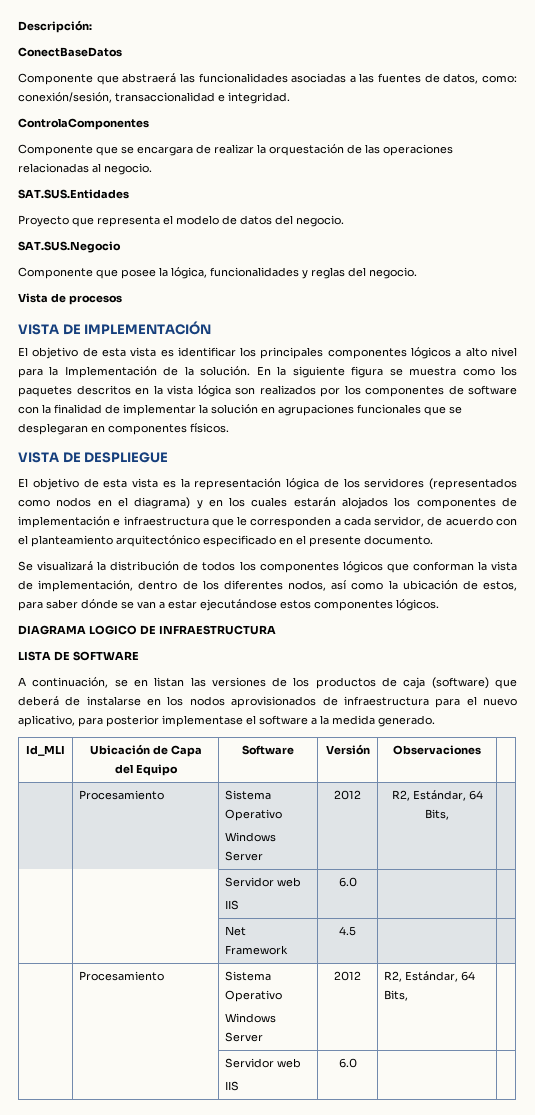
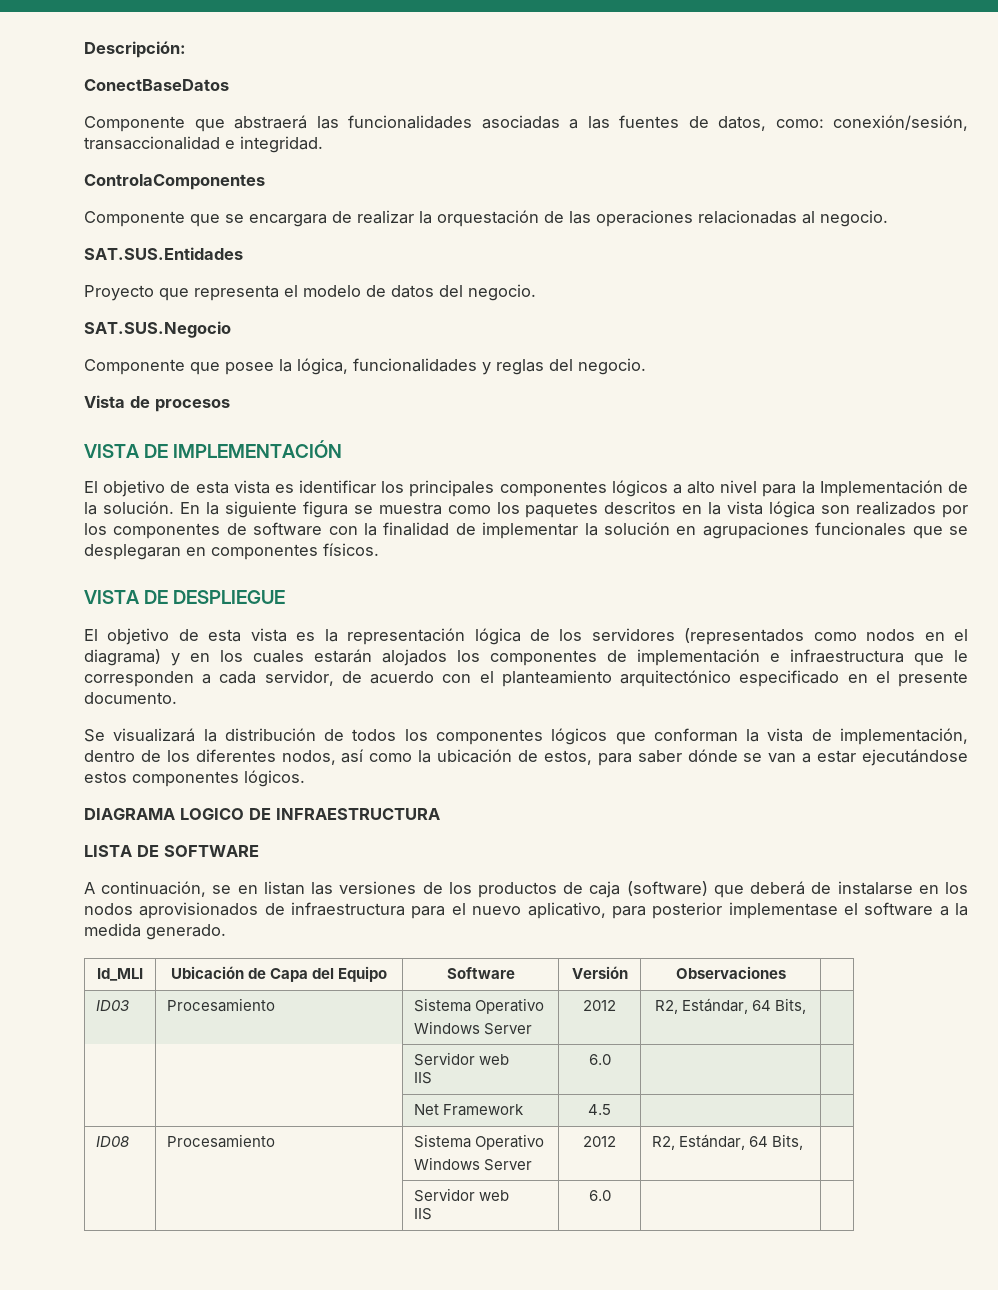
  Id_MLI | Ubicación de Capa del Equipo | Software | Versión | Observaciones |
- | Procesamiento | Sistema Operativo
+ ID03 | Procesamiento | Sistema Operativo
  | | Net Framework | 4.5 | |
- | Procesamiento | Sistema Operativo
+ ID08 | Procesamiento | Sistema Operativo

